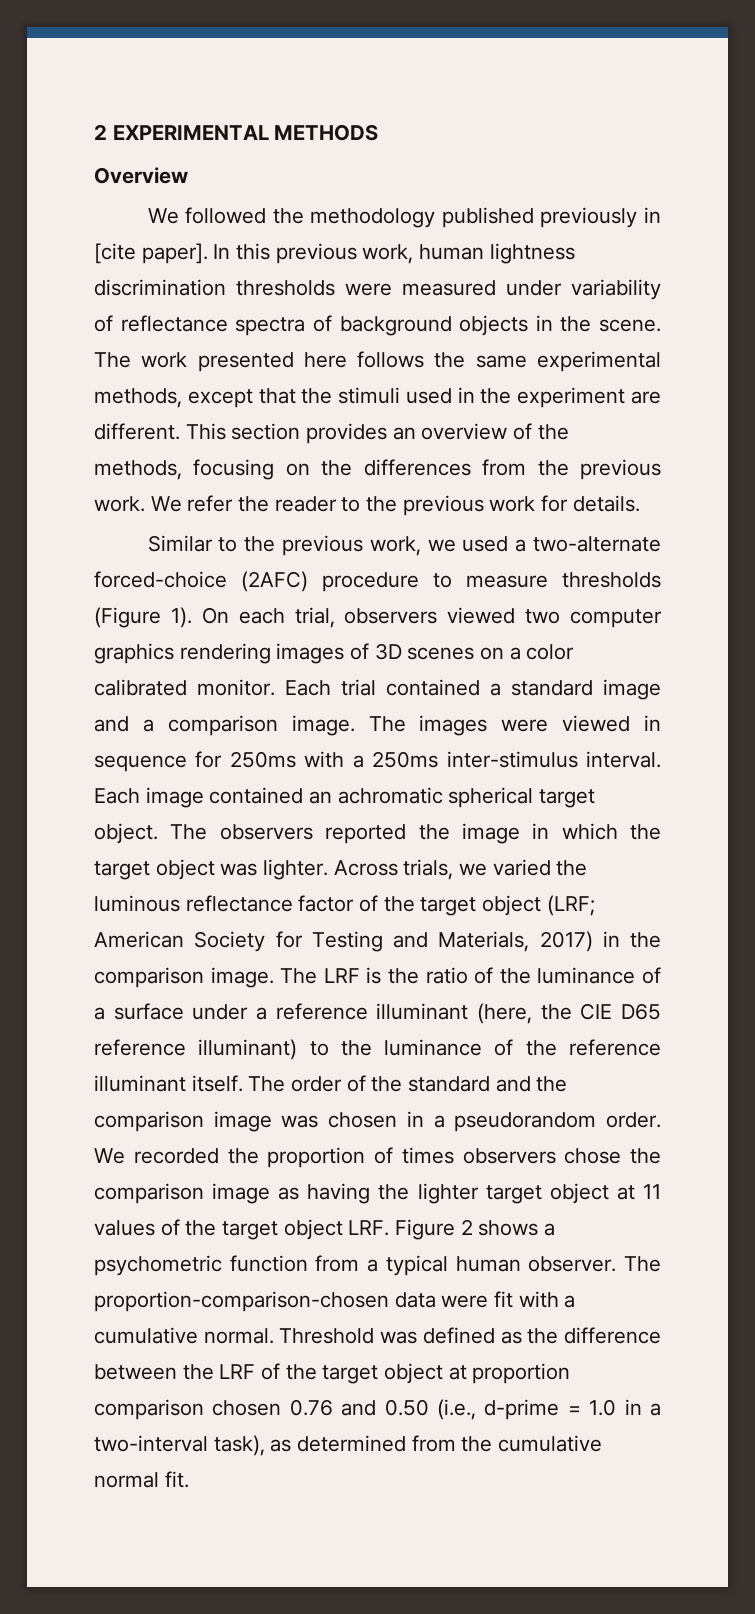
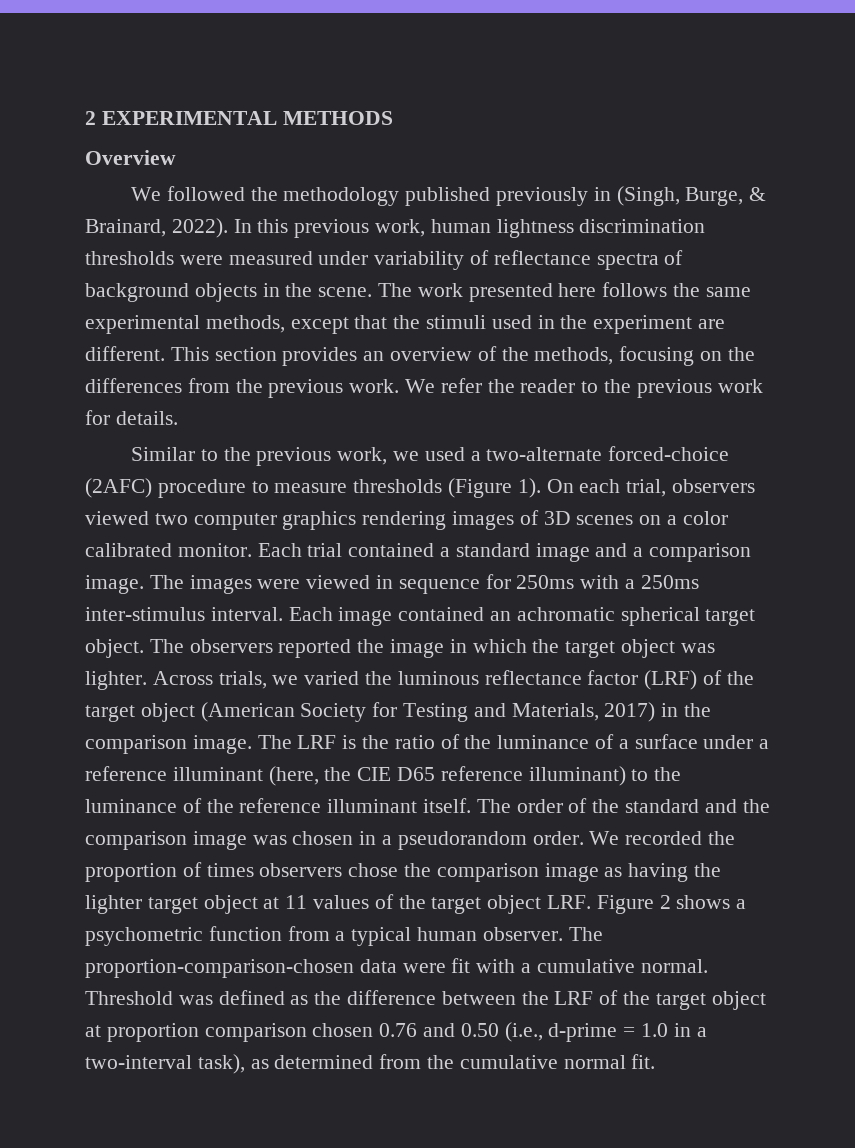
- We followed the methodology published previously in [cite paper].
+ We followed the methodology published previously in (Singh, Burge, & Brainard, 2022).
- Across trials, we varied the luminous reflectance factor of the target object (LRF; American Society for Testing and Materials, 2017) in the comparison image.
+ Across trials, we varied the luminous reflectance factor (LRF) of the target object (American Society for Testing and Materials, 2017) in the comparison image.

